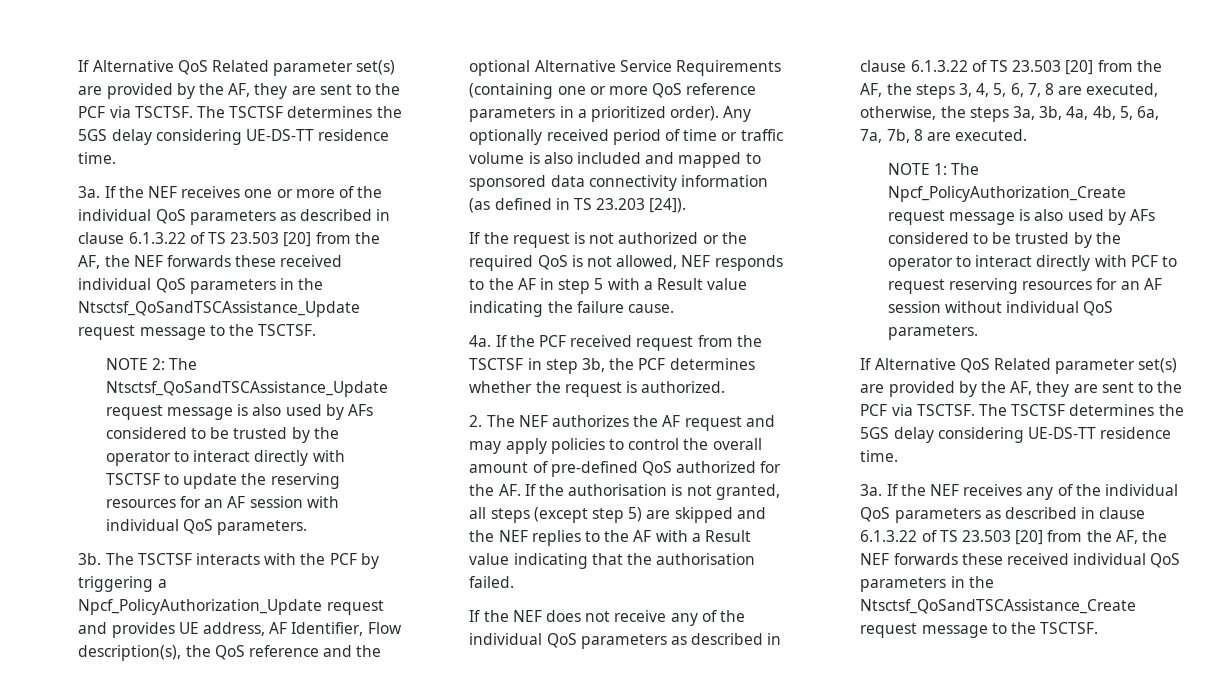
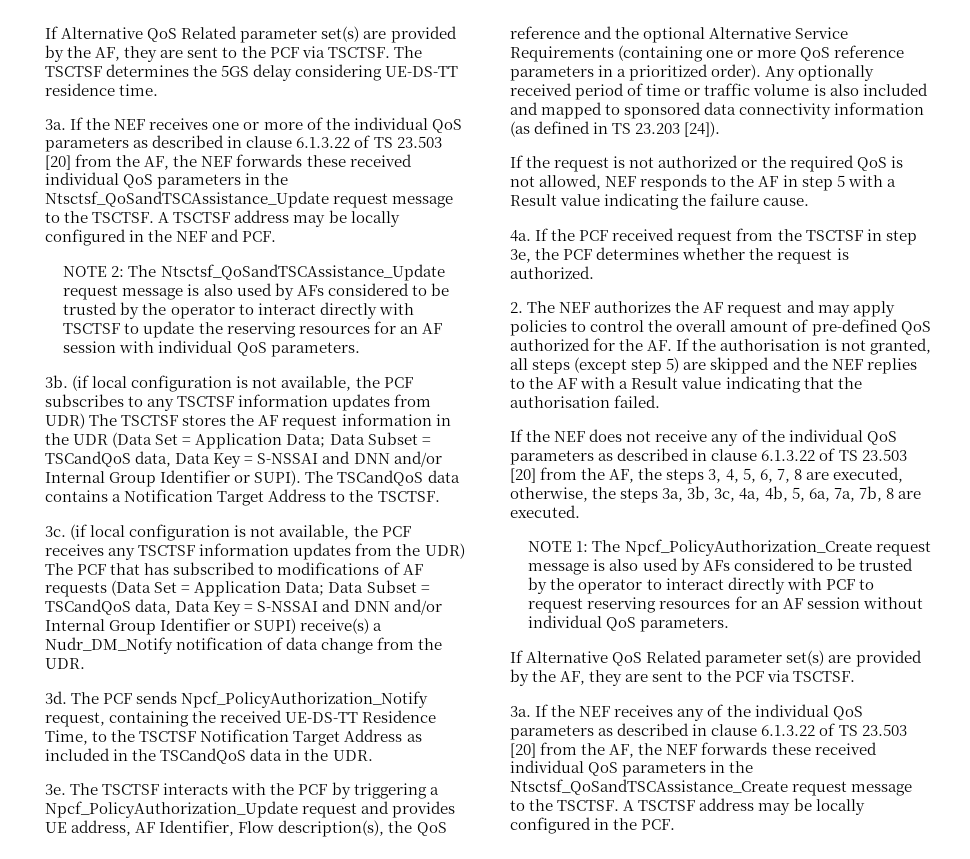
+ A TSCTSF address may be locally configured in the NEF and PCF.
+ (if local configuration is not available, the PCF subscribes to any TSCTSF information updates from UDR) The TSCTSF stores the AF request information in the UDR (Data Set = Application Data; Data Subset = TSCandQoS data, Data Key = S-NSSAI and DNN and/or Internal Group Identifier or SUPI). The TSCandQoS data contains a Notification Target Address to the TSCTSF.
+ 3c. (if local configuration is not available, the PCF receives any TSCTSF information updates from the UDR) The PCF that has subscribed to modifications of AF requests (Data Set = Application Data; Data Subset = TSCandQoS data, Data Key = S-NSSAI and DNN and/or Internal Group Identifier or SUPI) receive(s) a Nudr_DM_Notify notification of data change from the UDR.
+ 3d. The PCF sends Npcf_PolicyAuthorization_Notify request, containing the received UE-DS-TT Residence Time, to the TSCTSF Notification Target Address as included in the TSCandQoS data in the UDR.
+ 3e.
- If the PCF received request from the TSCTSF in step 3b, the PCF determines whether the request is authorized.
+ If the PCF received request from the TSCTSF in step 3e, the PCF determines whether the request is authorized.
- If the NEF does not receive any of the individual QoS parameters as described in clause 6.1.3.22 of TS 23.503 [20] from the AF, the steps 3, 4, 5, 6, 7, 8 are executed, otherwise, the steps 3a, 3b, 4a, 4b, 5, 6a, 7a, 7b, 8 are executed.
+ If the NEF does not receive any of the individual QoS parameters as described in clause 6.1.3.22 of TS 23.503 [20] from the AF, the steps 3, 4, 5, 6, 7, 8 are executed, otherwise, the steps 3a, 3b, 3c, 4a, 4b, 5, 6a, 7a, 7b, 8 are executed.
  NOTE 1: The Npcf_PolicyAuthorization_Create request message is also used by AFs considered to be trusted by the operator to interact directly with PCF to request reserving resources for an AF session without individual QoS parameters.
- If Alternative QoS Related parameter set(s) are provided by the AF, they are sent to the PCF via TSCTSF. The TSCTSF determines the 5GS delay considering UE-DS-TT residence time.
+ If Alternative QoS Related parameter set(s) are provided by the AF, they are sent to the PCF via TSCTSF.
+ A TSCTSF address may be locally configured in the PCF.

